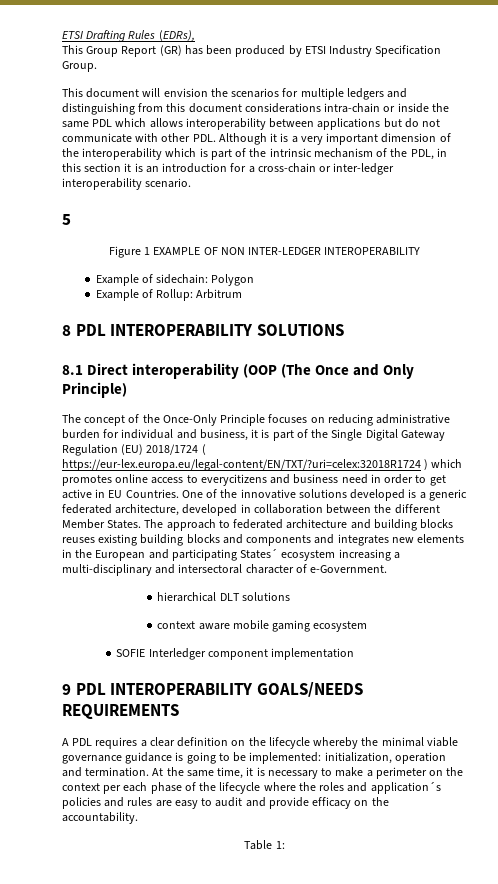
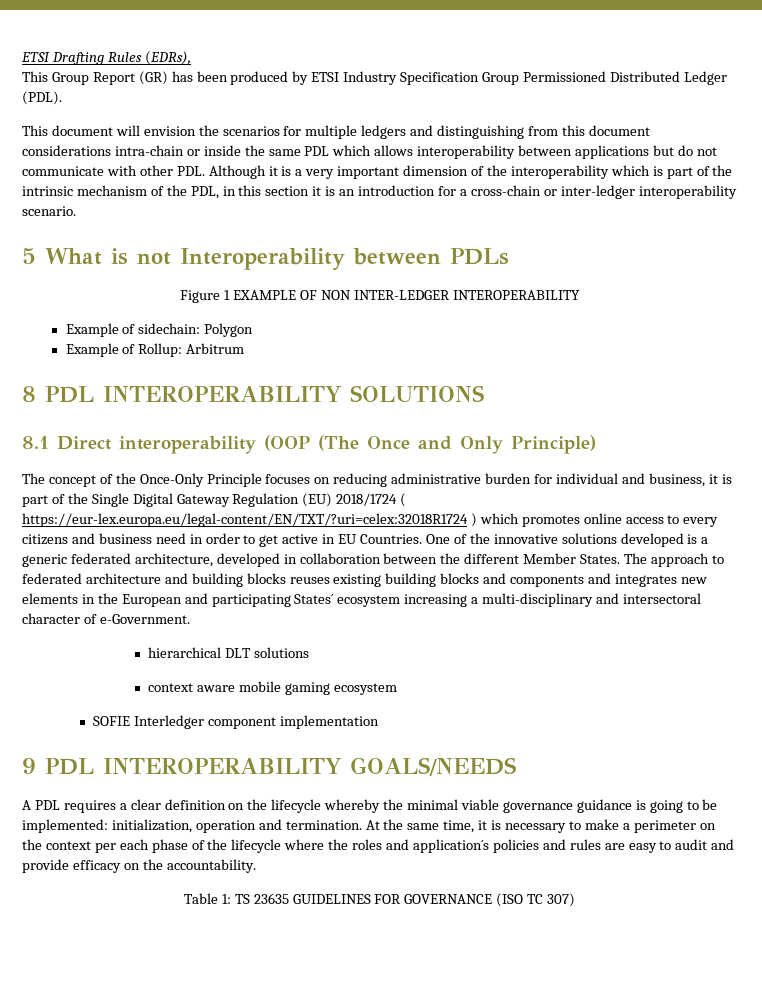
- This Group Report (GR) has been produced by ETSI Industry Specification Group.
+ This Group Report (GR) has been produced by ETSI Industry Specification Group Permissioned Distributed Ledger (PDL).
- 5
+ 5 What is not Interoperability between PDLs
- The concept of the Once-Only Principle focuses on reducing administrative burden for individual and business, it is part of the Single Digital Gateway Regulation (EU) 2018/1724 ( https://eur-lex.europa.eu/legal-content/EN/TXT/?uri=celex:32018R1724 ) which promotes online access to everycitizens and business need in order to get active in EU Countries.
+ The concept of the Once-Only Principle focuses on reducing administrative burden for individual and business, it is part of the Single Digital Gateway Regulation (EU) 2018/1724 ( https://eur-lex.europa.eu/legal-content/EN/TXT/?uri=celex:32018R1724 ) which promotes online access to every citizens and business need in order to get active in EU Countries.
- 9 PDL INTEROPERABILITY GOALS/NEEDS REQUIREMENTS
+ 9 PDL INTEROPERABILITY GOALS/NEEDS
- Table 1:
+ Table 1: TS 23635 GUIDELINES FOR GOVERNANCE (ISO TC 307)

